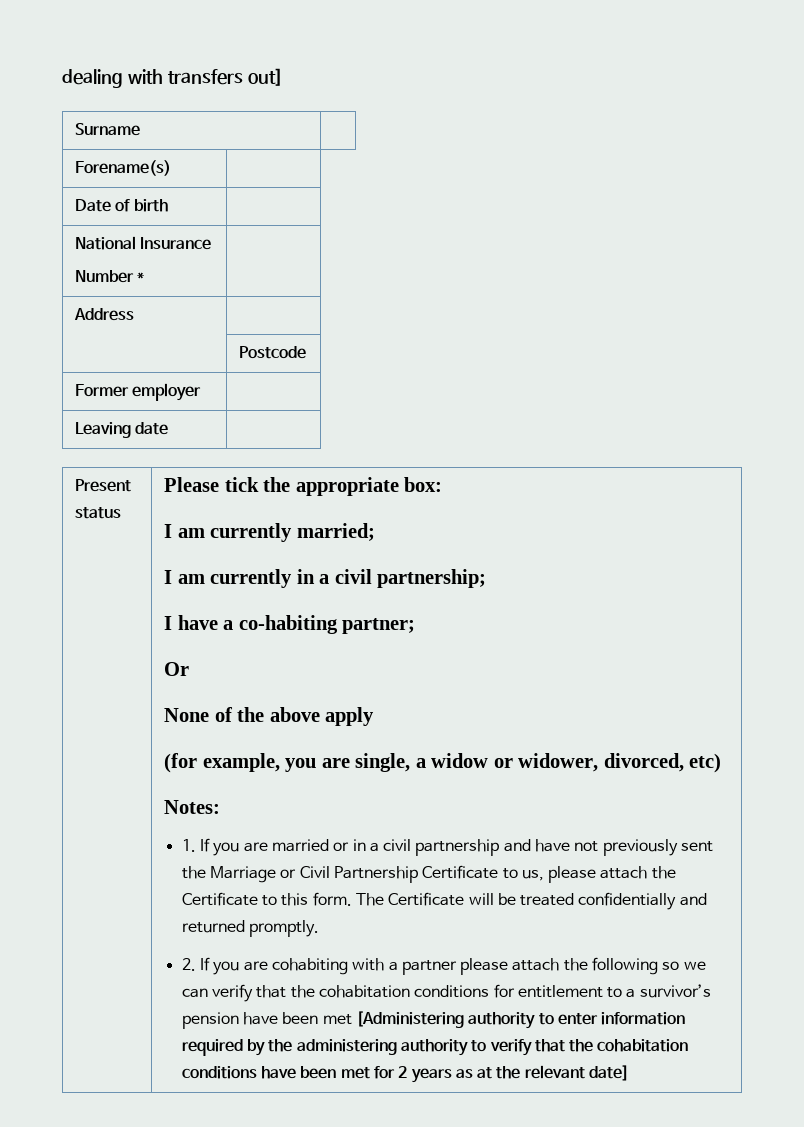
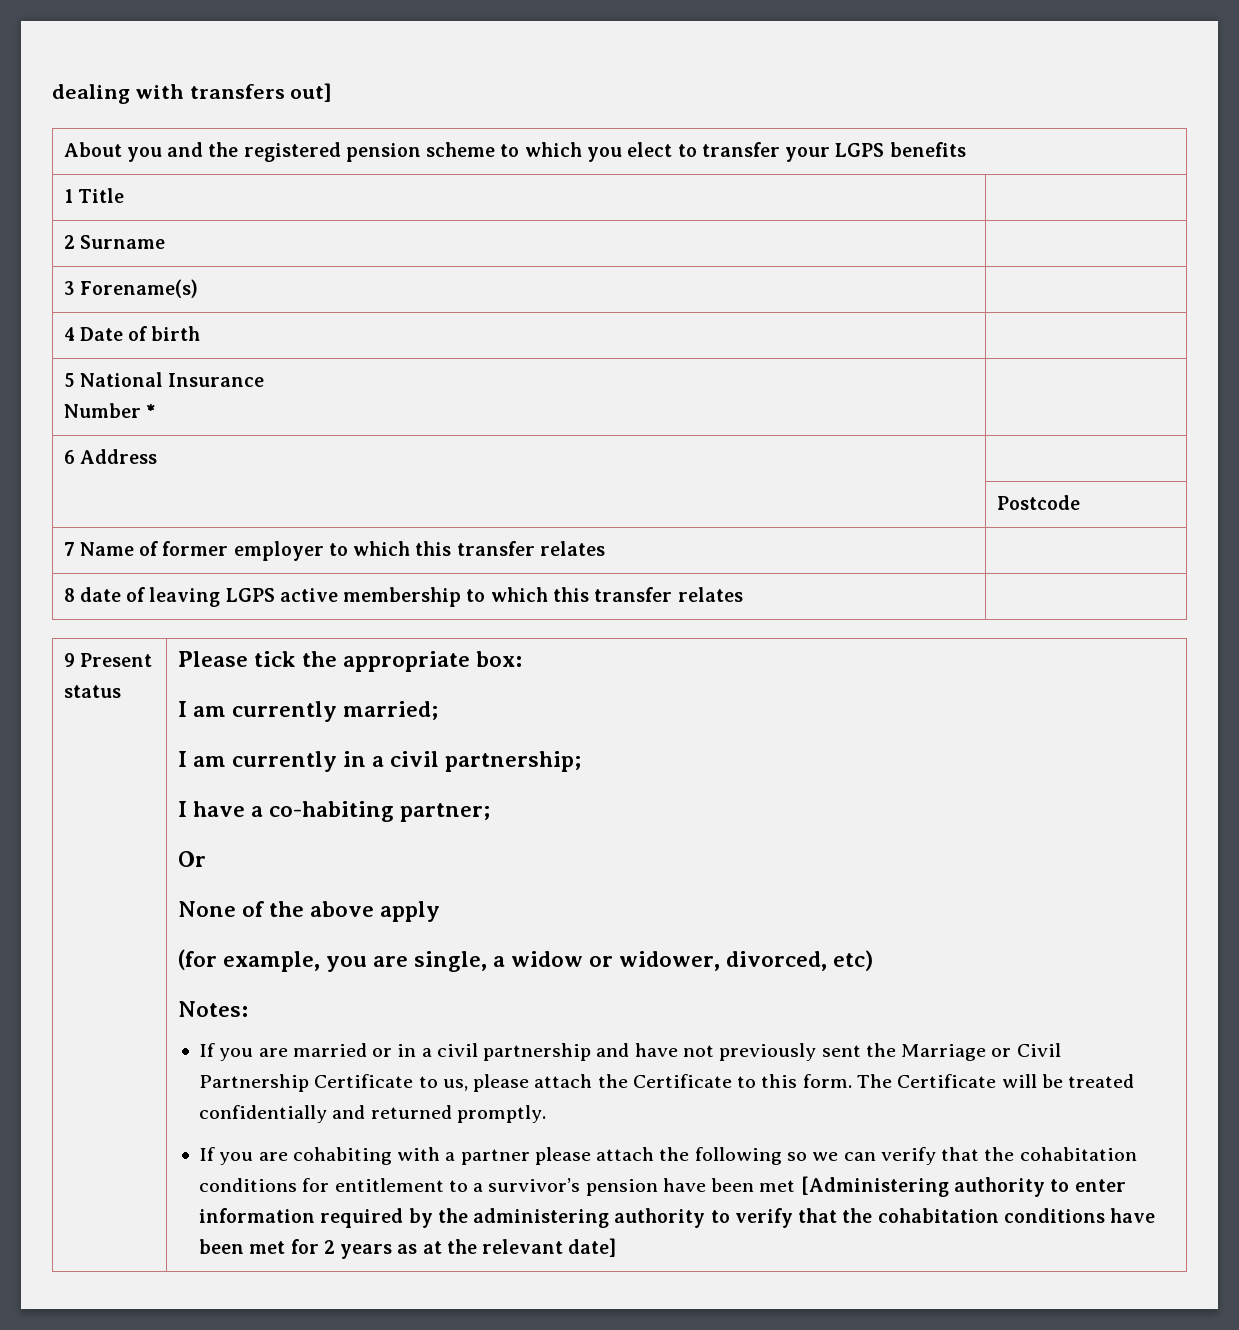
- Surname |
+ About you and the registered pension scheme to which you elect to transfer your LGPS benefits
+ 1 Title |
+ 2 Surname |
- Forename(s) |
+ 3 Forename(s) |
- Date of birth |
+ 4 Date of birth |
- National Insurance
+ 5 National Insurance
- Address |
+ 6 Address |
- Former employer |
- Leaving date |
- Present status
+ 7 Name of former employer to which this transfer relates |
+ 8 date of leaving LGPS active membership to which this transfer relates |
+ 9 Present status
- 1. If you are married or in a civil partnership and have not previously sent the Marriage or Civil Partnership Certificate to us, please attach the Certificate to this form.
+ If you are married or in a civil partnership and have not previously sent the Marriage or Civil Partnership Certificate to us, please attach the Certificate to this form.
- 2. If you are cohabiting with a partner please attach the following so we can verify that the cohabitation conditions for entitlement to a survivor’s pension have been met [Administering authority to enter information required by the administering authority to verify that the cohabitation conditions have been met for 2 years as at the relevant date]
+ If you are cohabiting with a partner please attach the following so we can verify that the cohabitation conditions for entitlement to a survivor’s pension have been met [Administering authority to enter information required by the administering authority to verify that the cohabitation conditions have been met for 2 years as at the relevant date]

